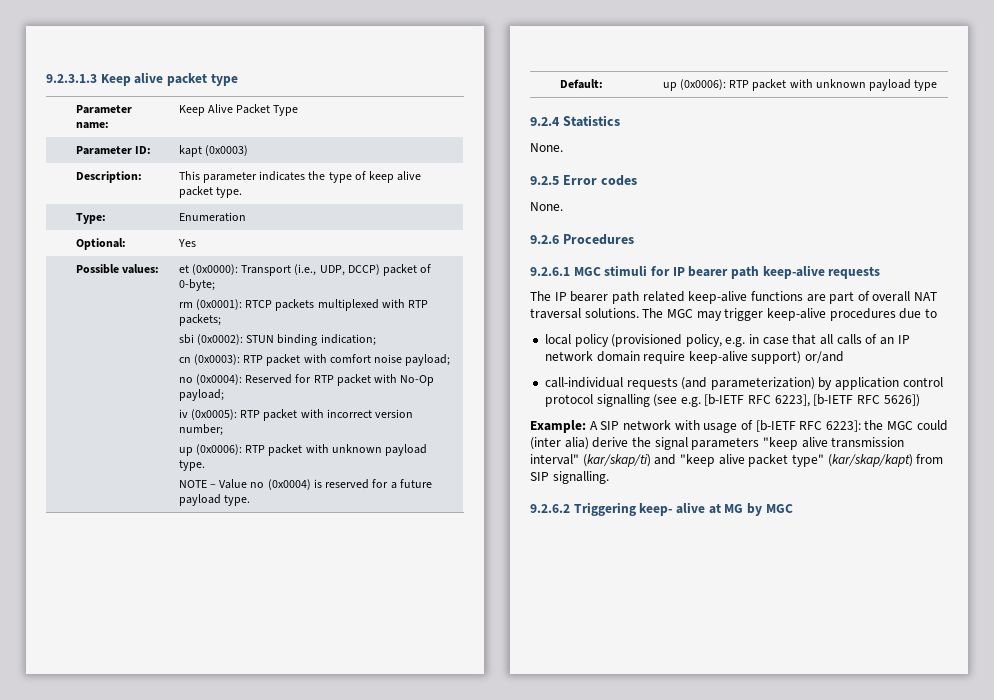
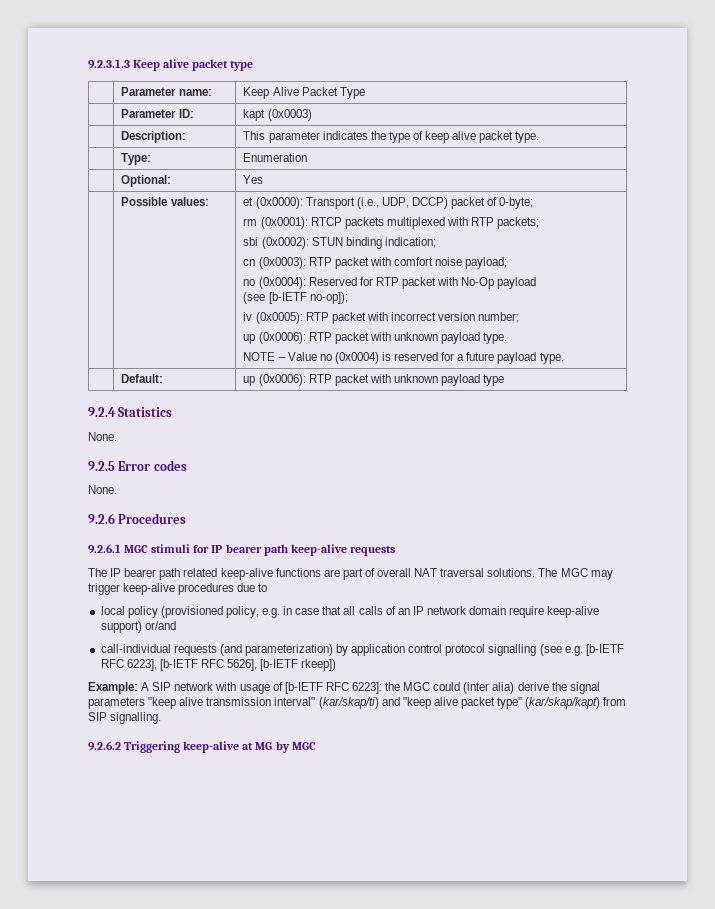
- no (0x0004): Reserved for RTP packet with No-Op payload;
+ no (0x0004): Reserved for RTP packet with No-Op payload
+ (see [b-IETF no-op]);
- call-individual requests (and parameterization) by application control protocol signalling (see e.g. [b-IETF RFC 6223], [b-IETF RFC 5626])
+ call-individual requests (and parameterization) by application control protocol signalling (see e.g. [b-IETF RFC 6223], [b-IETF RFC 5626], [b-IETF rkeep])
- 9.2.6.2 Triggering keep- alive at MG by MGC
+ 9.2.6.2 Triggering keep-alive at MG by MGC

